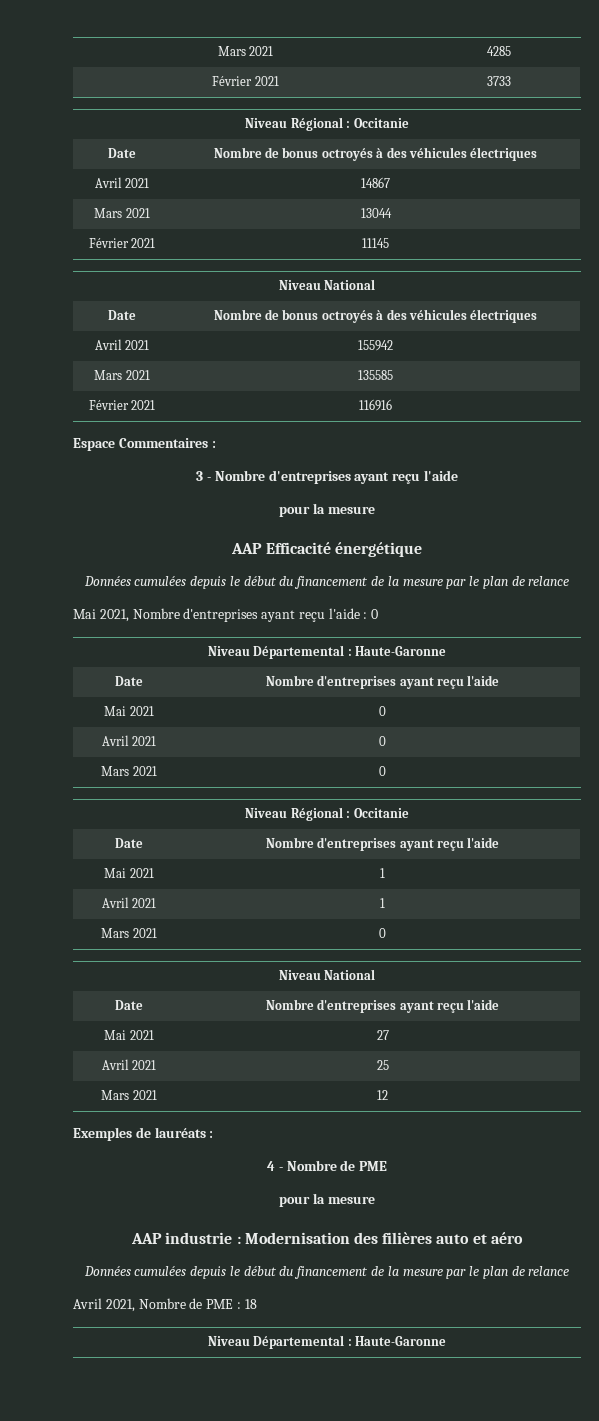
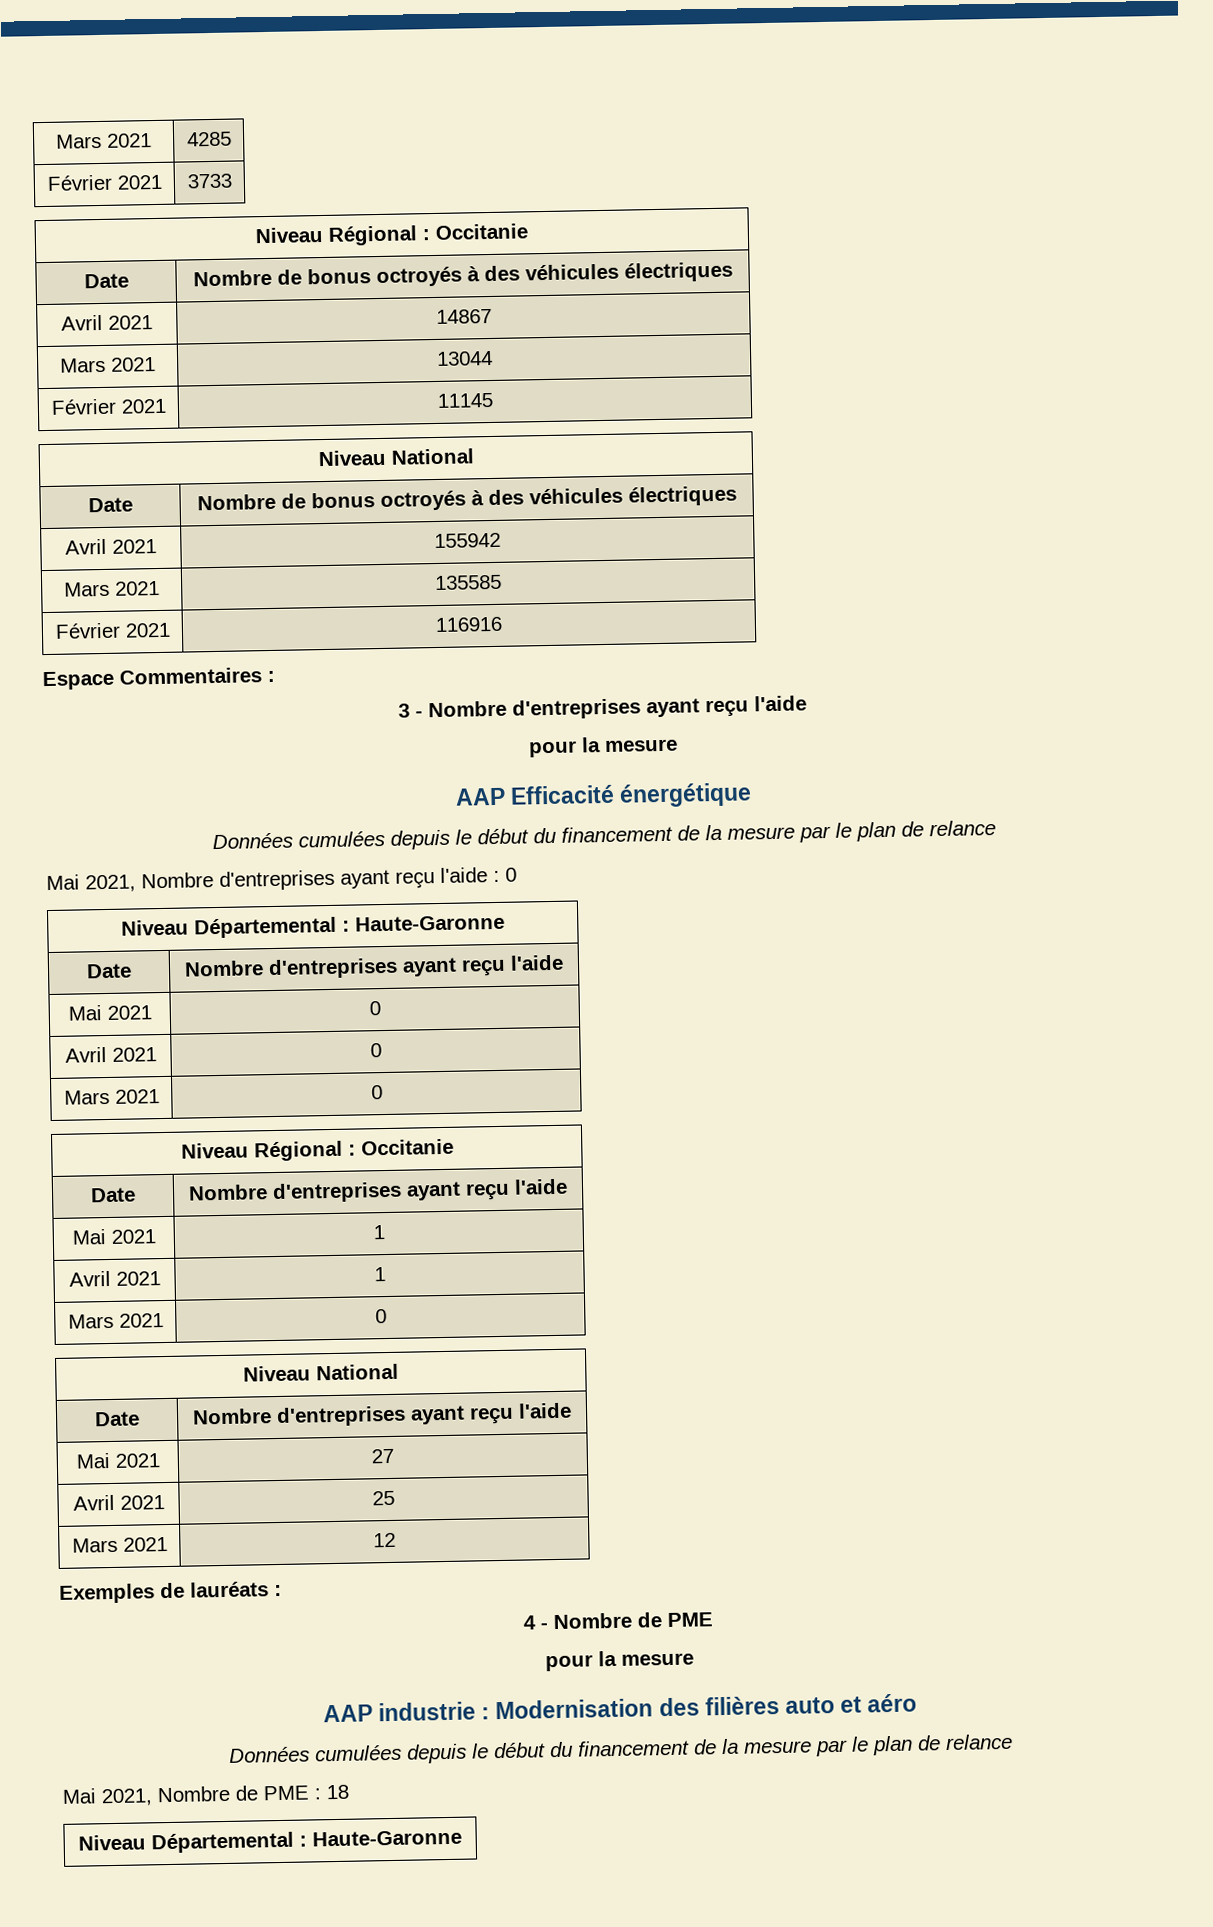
- Avril 2021, Nombre de PME : 18
+ Mai 2021, Nombre de PME : 18

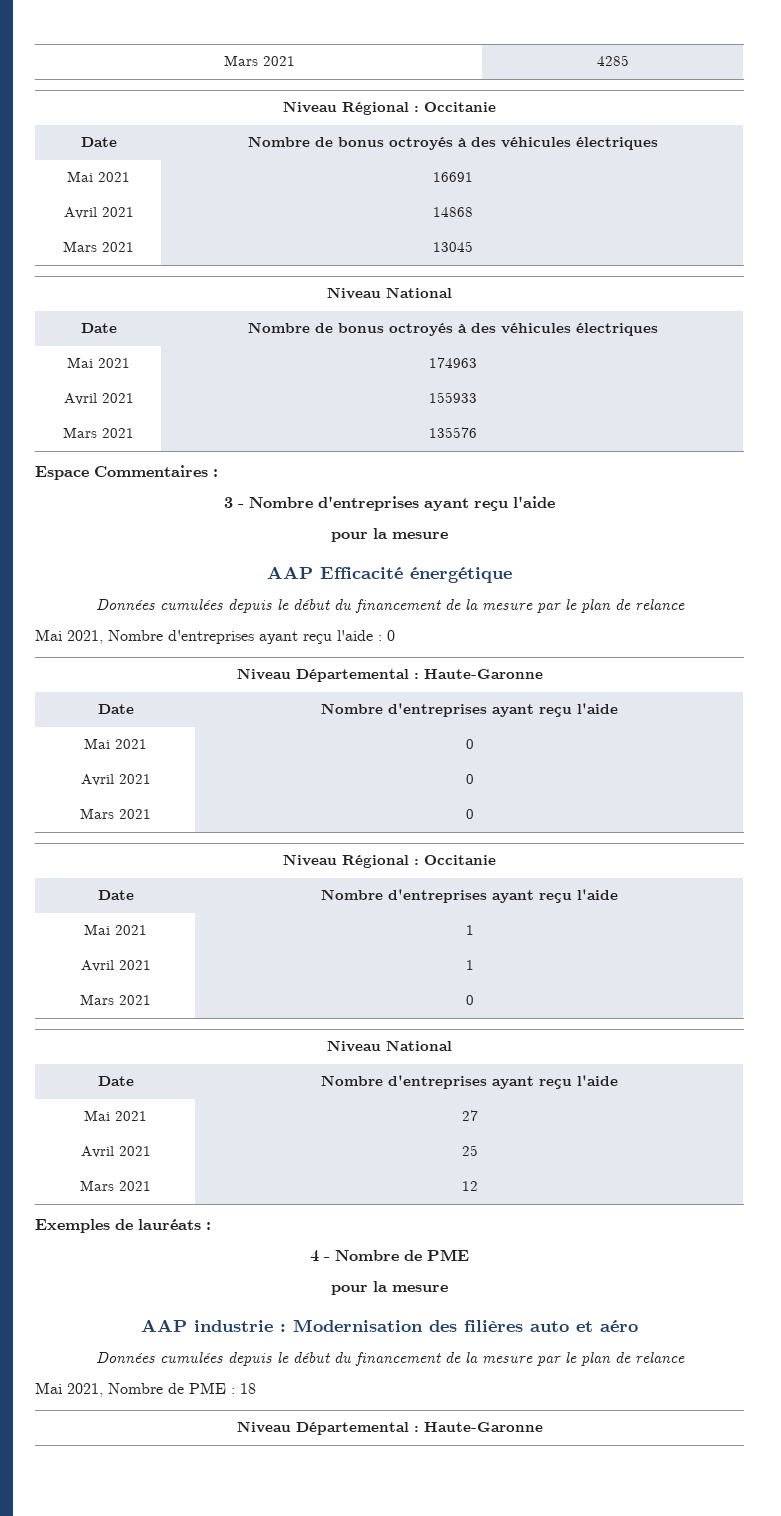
- Février 2021 | 3733
- Avril 2021 | 14867
- Mars 2021 | 13044
- Février 2021 | 11145
+ Mai 2021 | 16691
+ Avril 2021 | 14868
+ Mars 2021 | 13045
- Avril 2021 | 155942
- Mars 2021 | 135585
- Février 2021 | 116916
+ Mai 2021 | 174963
+ Avril 2021 | 155933
+ Mars 2021 | 135576

